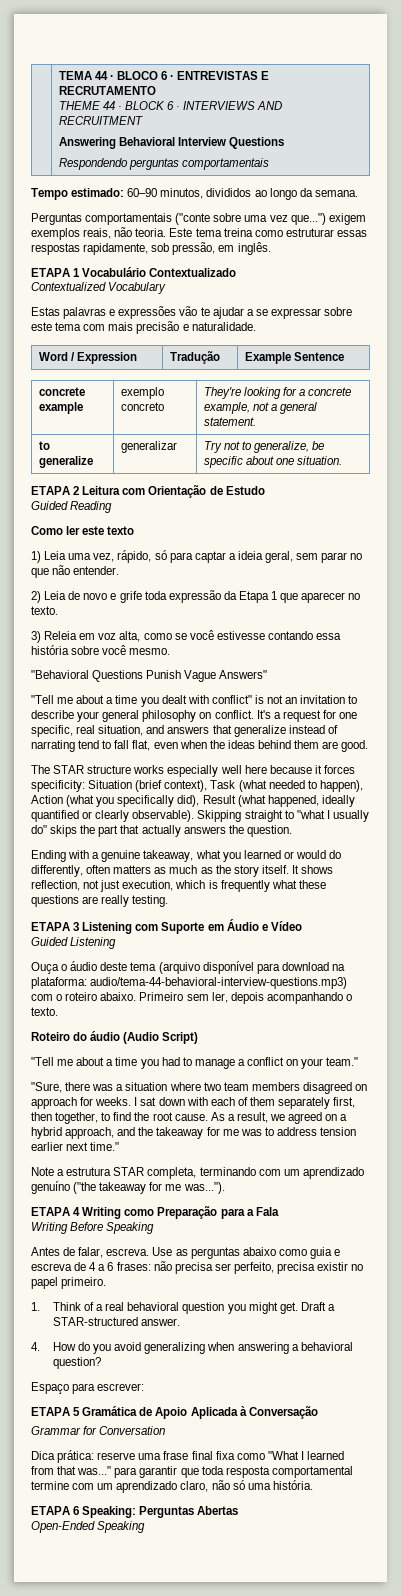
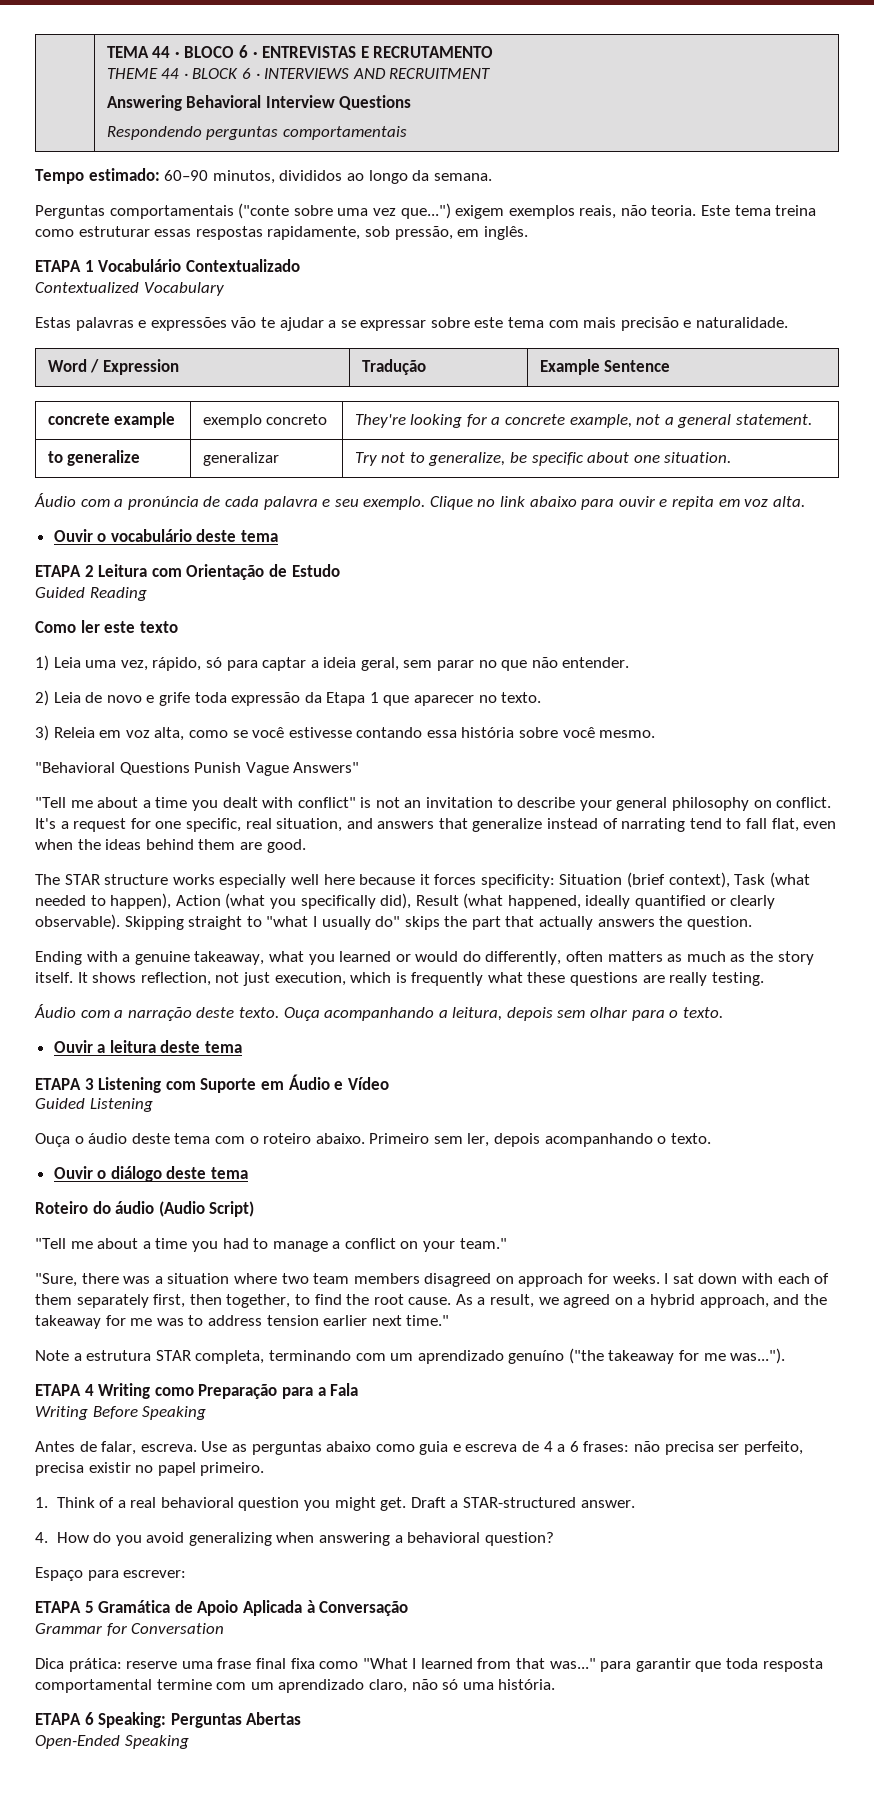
+ Áudio com a pronúncia de cada palavra e seu exemplo. Clique no link abaixo para ouvir e repita em voz alta.
+ Ouvir o vocabulário deste tema
+ Áudio com a narração deste texto. Ouça acompanhando a leitura, depois sem olhar para o texto.
+ Ouvir a leitura deste tema
- Ouça o áudio deste tema (arquivo disponível para download na plataforma: audio/tema-44-behavioral-interview-questions.mp3) com o roteiro abaixo.
+ Ouça o áudio deste tema com o roteiro abaixo.
+ Ouvir o diálogo deste tema

